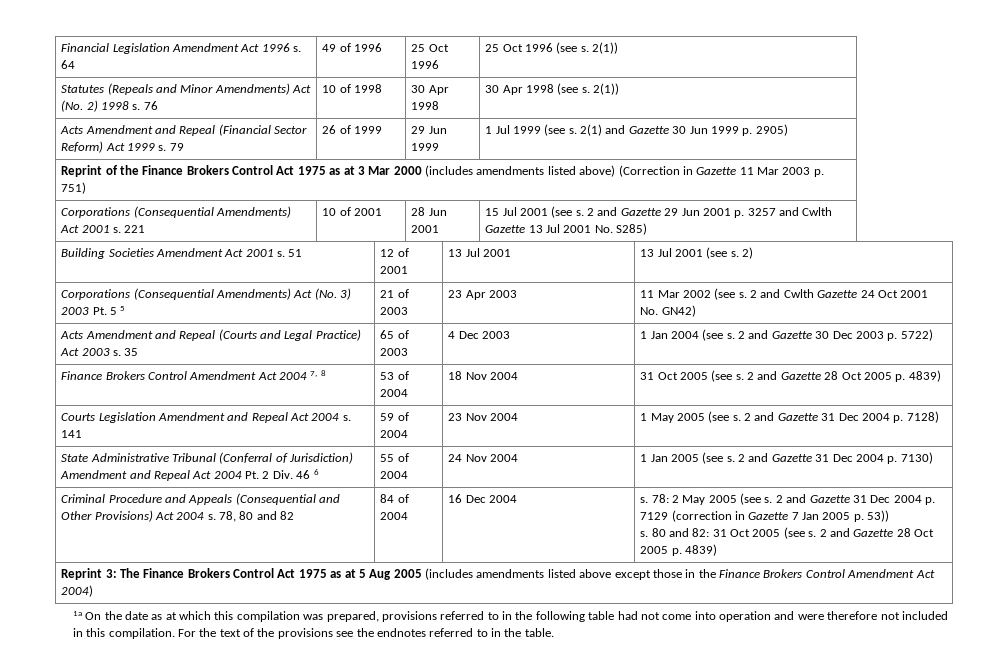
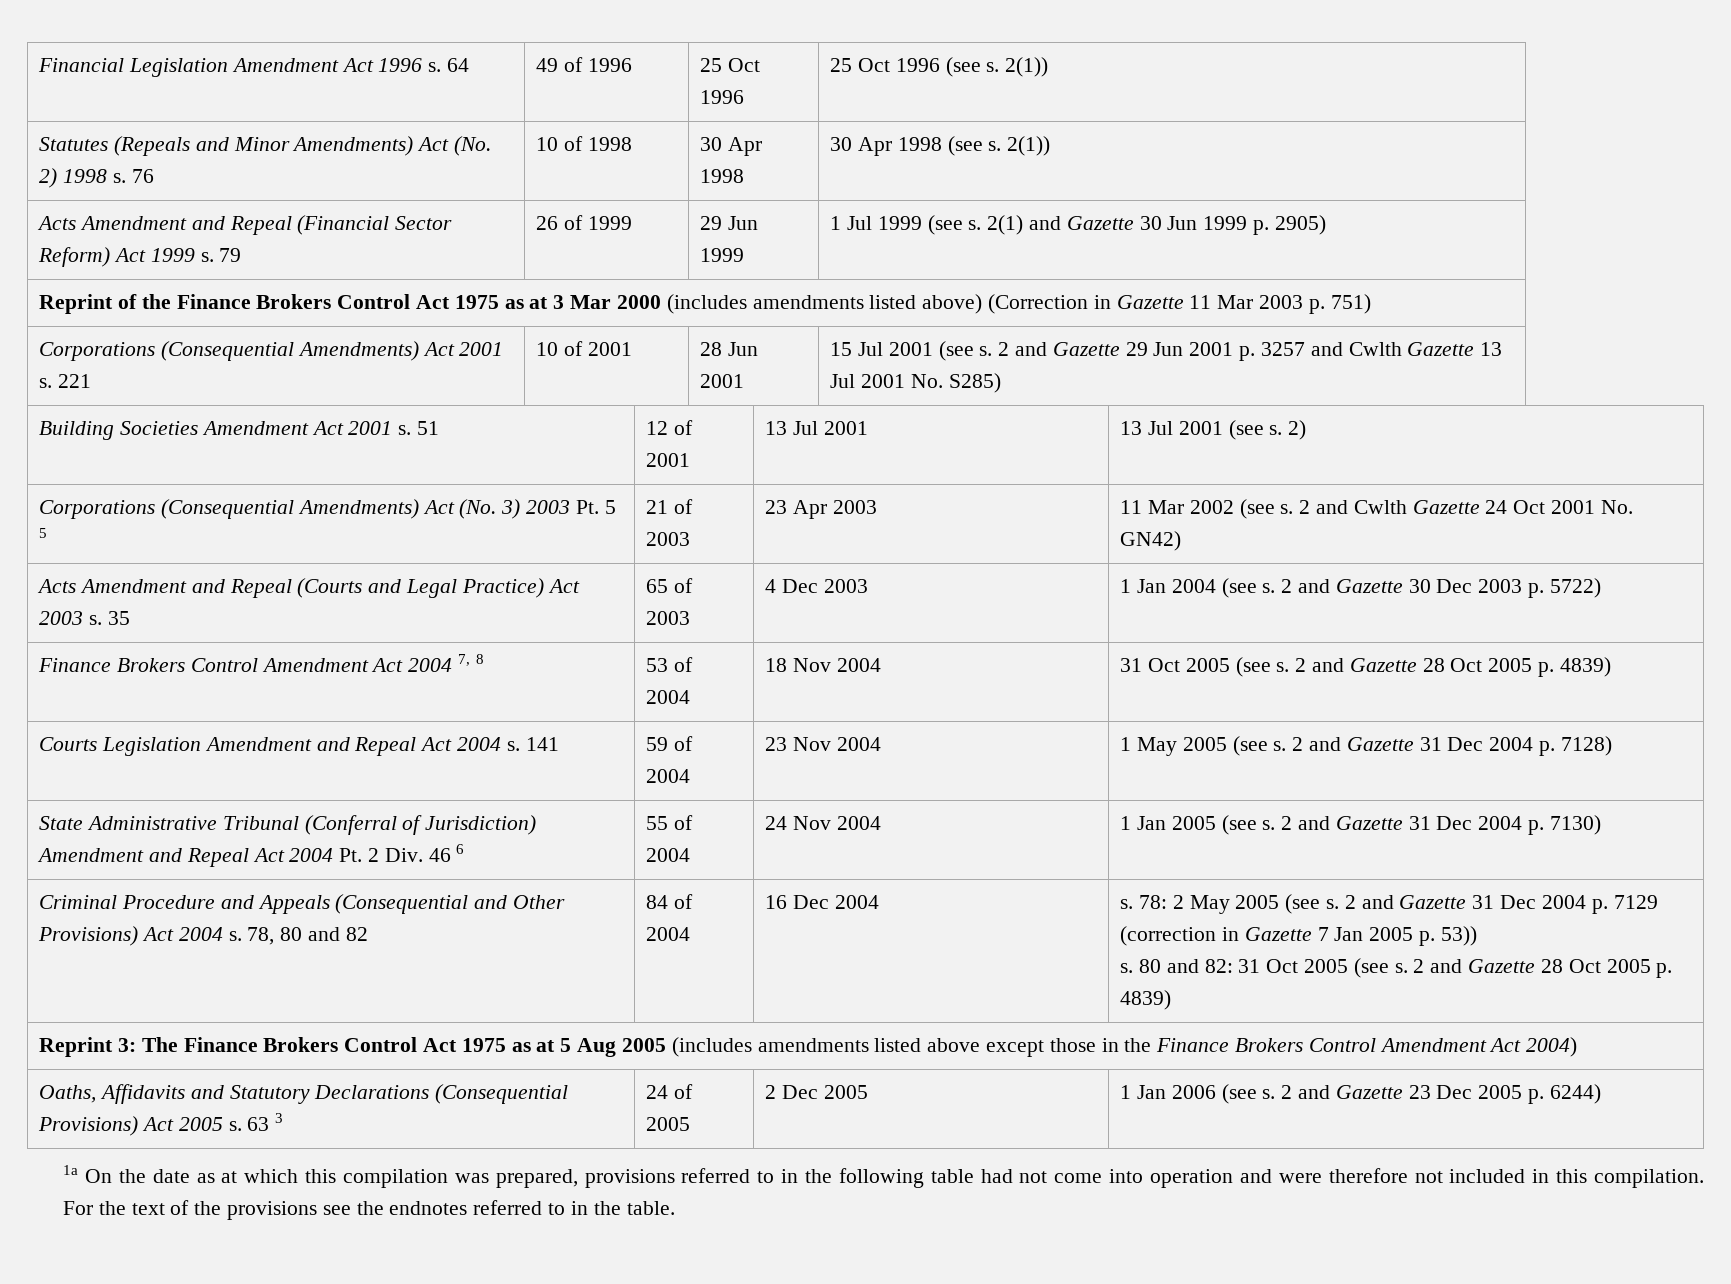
+ Oaths, Affidavits and Statutory Declarations (Consequential Provisions) Act 2005 s. 63 3 | 24 of 2005 | 2 Dec 2005 | 1 Jan 2006 (see s. 2 and Gazette 23 Dec 2005 p. 6244)

